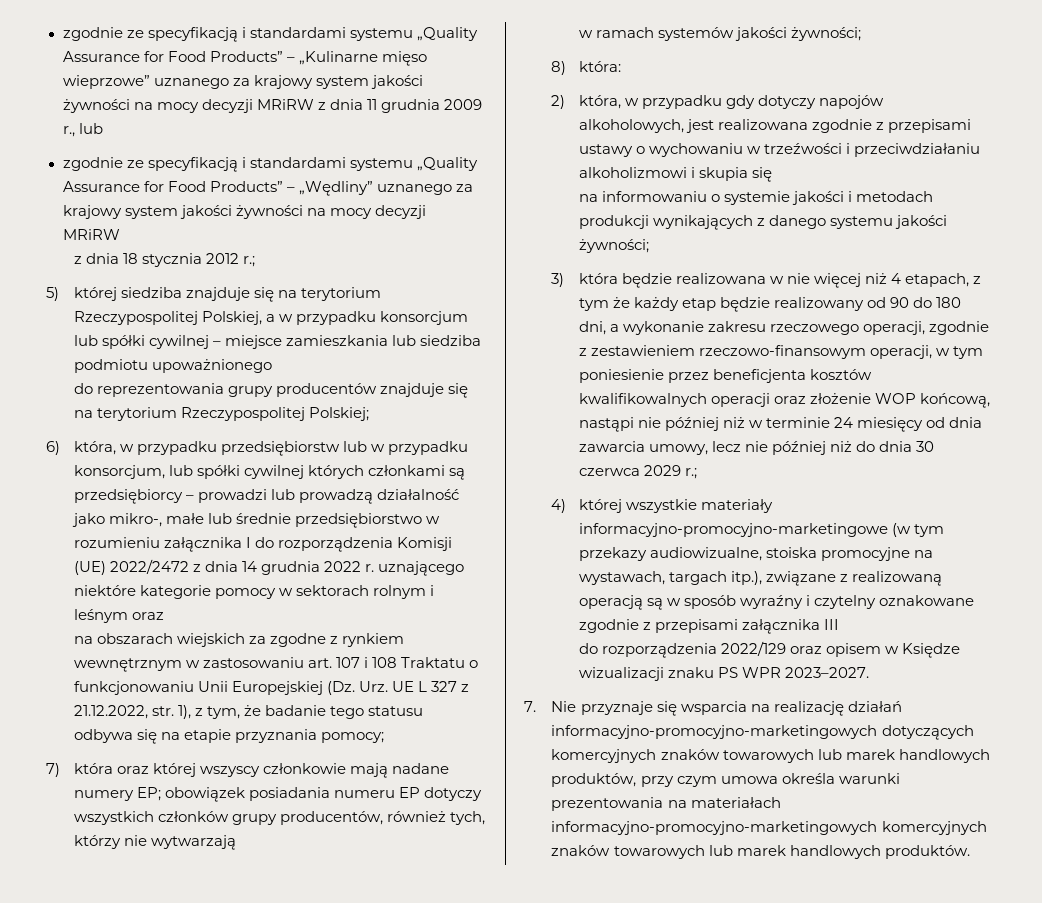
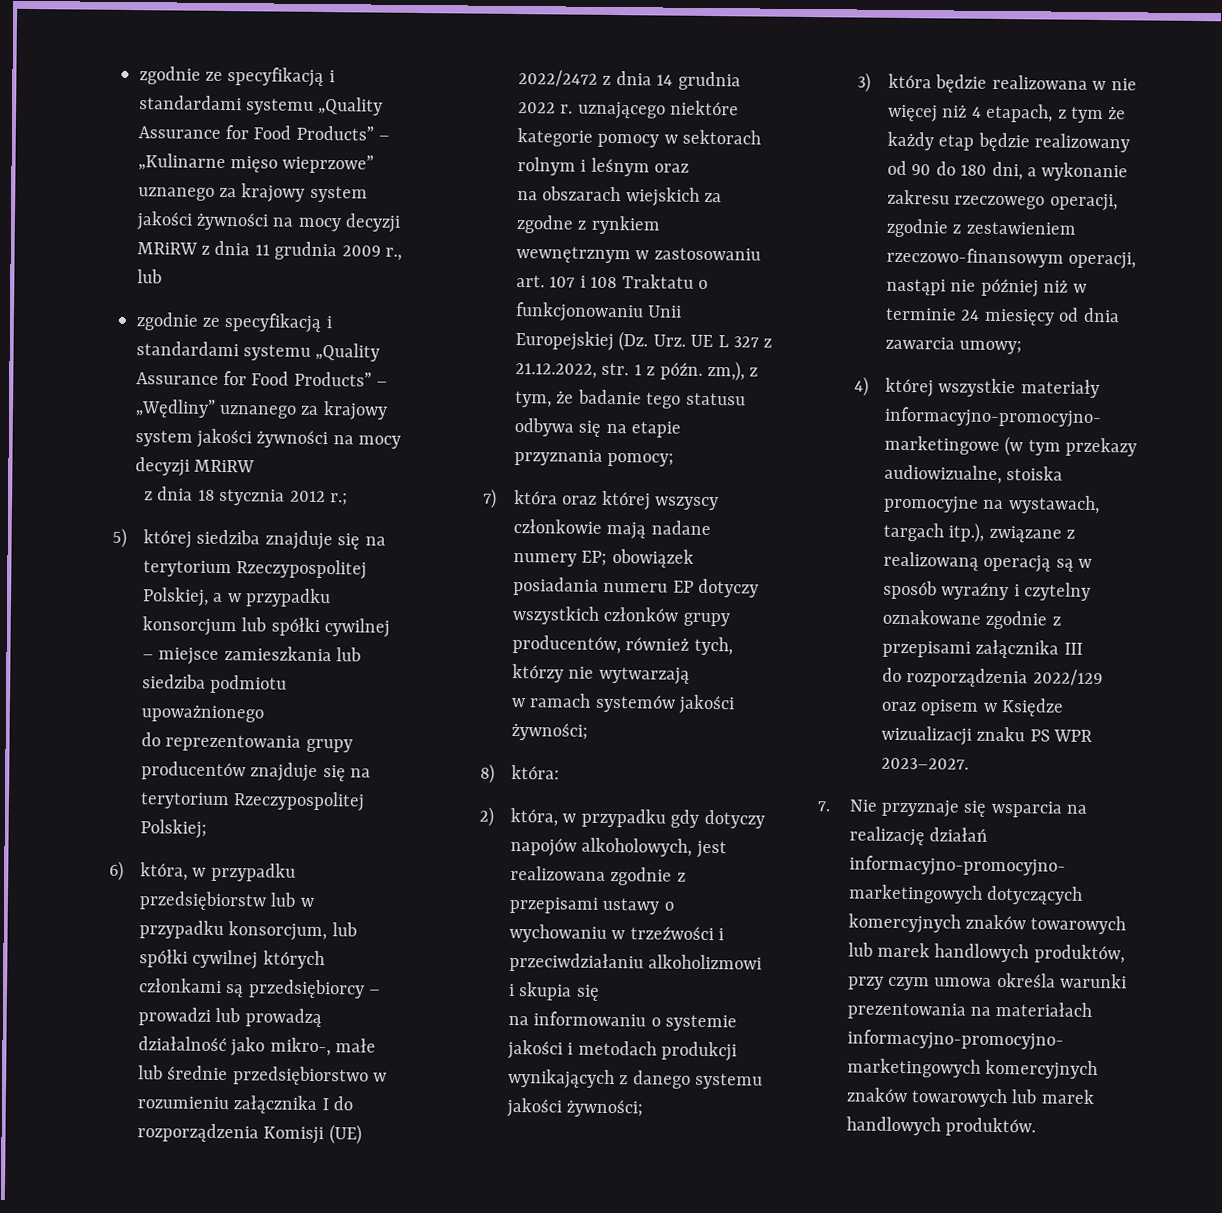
- na obszarach wiejskich za zgodne z rynkiem wewnętrznym w zastosowaniu art. 107 i 108 Traktatu o funkcjonowaniu Unii Europejskiej (Dz. Urz. UE L 327 z 21.12.2022, str. 1), z tym, że badanie tego statusu odbywa się na etapie przyznania pomocy;
+ na obszarach wiejskich za zgodne z rynkiem wewnętrznym w zastosowaniu art. 107 i 108 Traktatu o funkcjonowaniu Unii Europejskiej (Dz. Urz. UE L 327 z 21.12.2022, str. 1 z późn. zm,), z tym, że badanie tego statusu odbywa się na etapie przyznania pomocy;
- 3) która będzie realizowana w nie więcej niż 4 etapach, z tym że każdy etap będzie realizowany od 90 do 180 dni, a wykonanie zakresu rzeczowego operacji, zgodnie z zestawieniem rzeczowo-finansowym operacji, w tym poniesienie przez beneficjenta kosztów kwalifikowalnych operacji oraz złożenie WOP końcową, nastąpi nie później niż w terminie 24 miesięcy od dnia zawarcia umowy, lecz nie później niż do dnia 30 czerwca 2029 r.;
+ 3) która będzie realizowana w nie więcej niż 4 etapach, z tym że każdy etap będzie realizowany od 90 do 180 dni, a wykonanie zakresu rzeczowego operacji, zgodnie z zestawieniem rzeczowo-finansowym operacji, nastąpi nie później niż w terminie 24 miesięcy od dnia zawarcia umowy;

